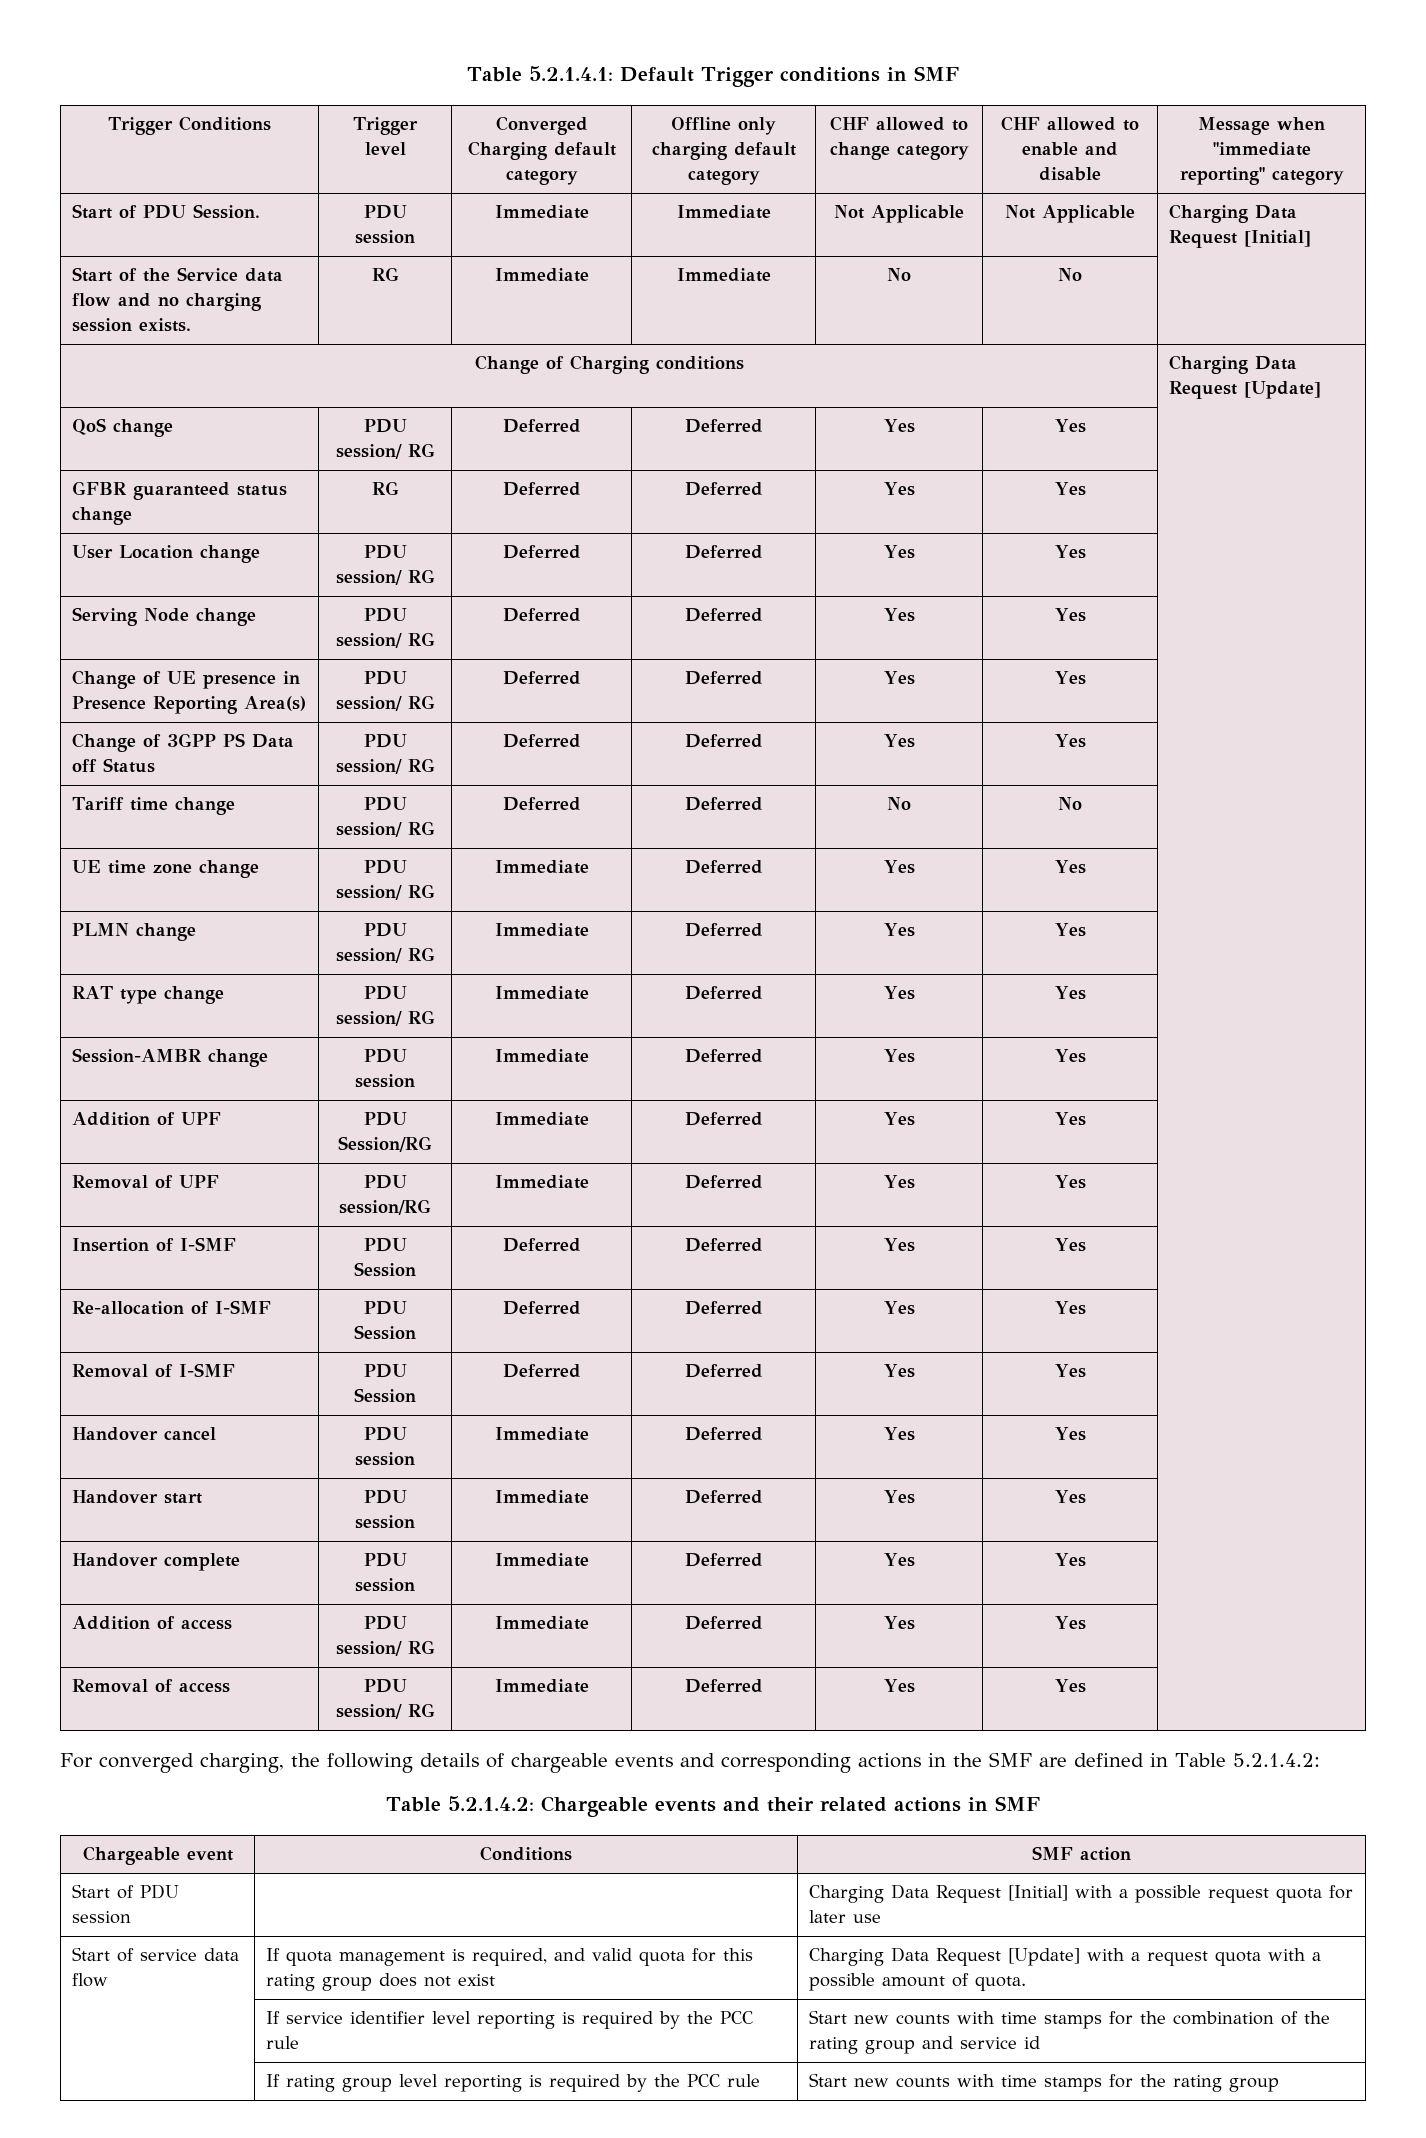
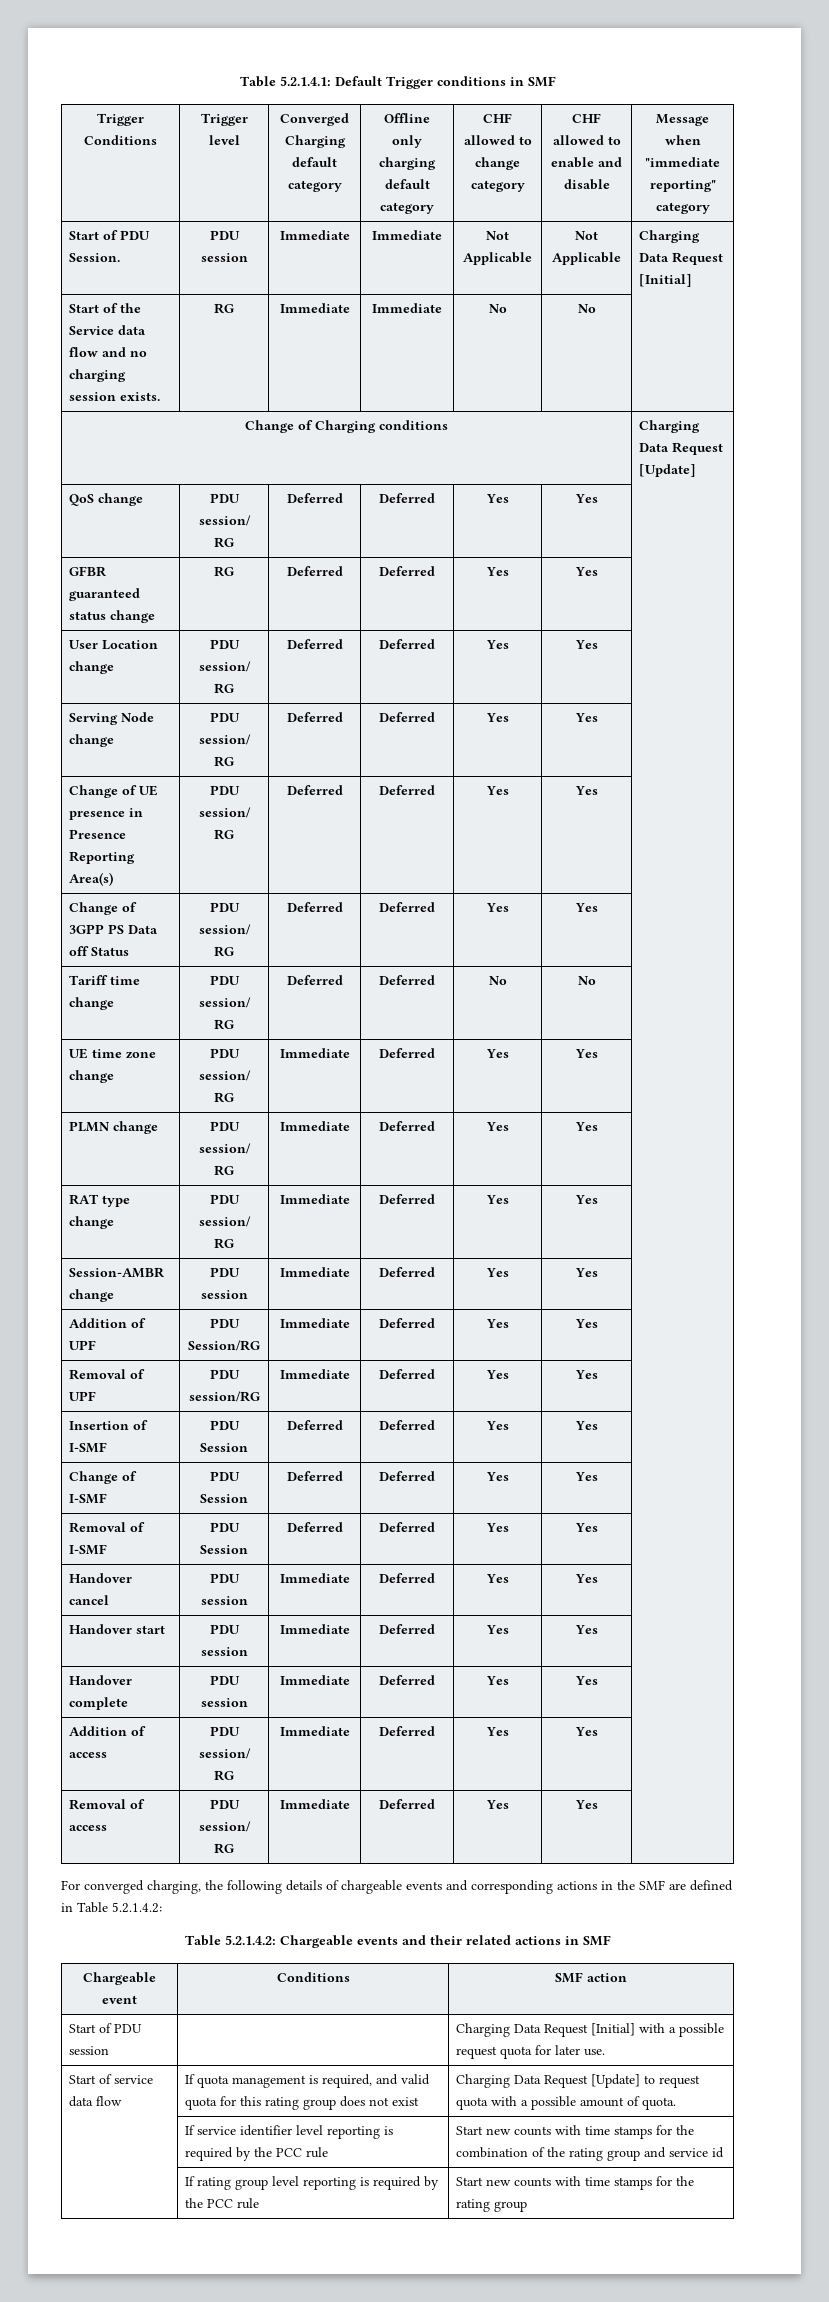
- Re-allocation of I-SMF | PDU Session | Deferred | Deferred | Yes | Yes |
+ Change of I-SMF | PDU Session | Deferred | Deferred | Yes | Yes |
- Start of PDU session | | Charging Data Request [Initial] with a possible request quota for later use
+ Start of PDU session | | Charging Data Request [Initial] with a possible request quota for later use.
- Start of service data flow | If quota management is required, and valid quota for this rating group does not exist | Charging Data Request [Update] with a request quota with a possible amount of quota.
+ Start of service data flow | If quota management is required, and valid quota for this rating group does not exist | Charging Data Request [Update] to request quota with a possible amount of quota.

